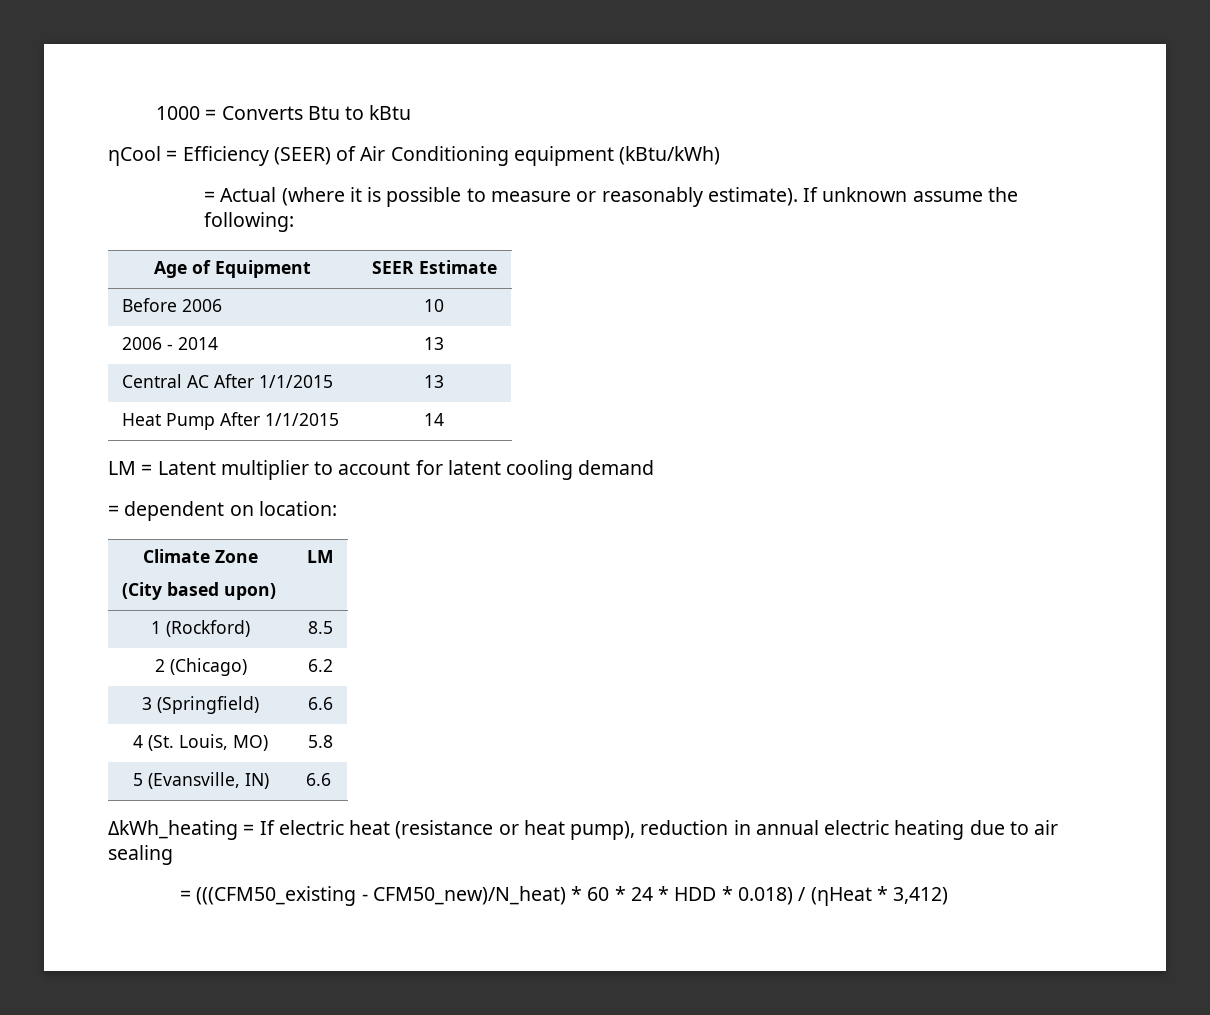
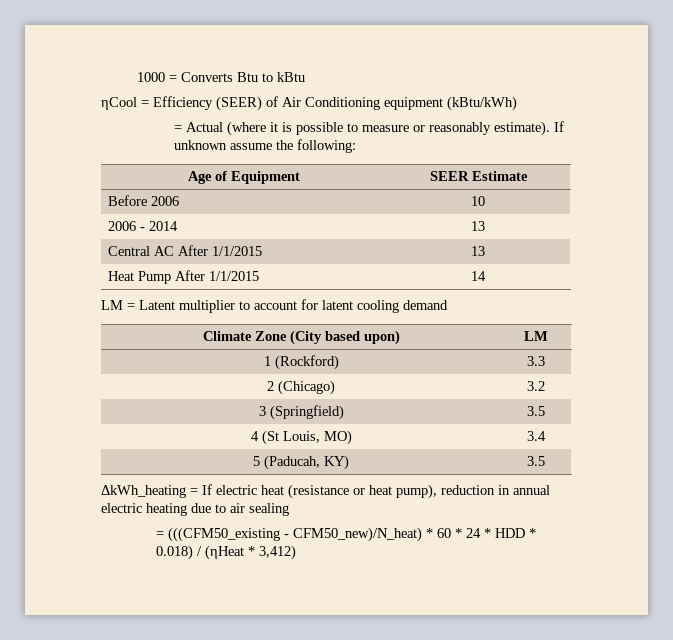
- = dependent on location:
- Climate Zone
- (City based upon) | LM
+ Climate Zone (City based upon) | LM
- 1 (Rockford) | 8.5
+ 1 (Rockford) | 3.3
- 2 (Chicago) | 6.2
+ 2 (Chicago) | 3.2
- 3 (Springfield) | 6.6
+ 3 (Springfield) | 3.5
- 4 (St. Louis, MO) | 5.8
+ 4 (St Louis, MO) | 3.4
- 5 (Evansville, IN) | 6.6
+ 5 (Paducah, KY) | 3.5

